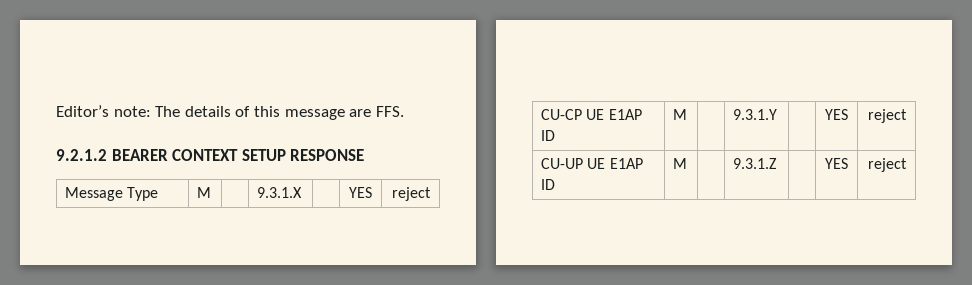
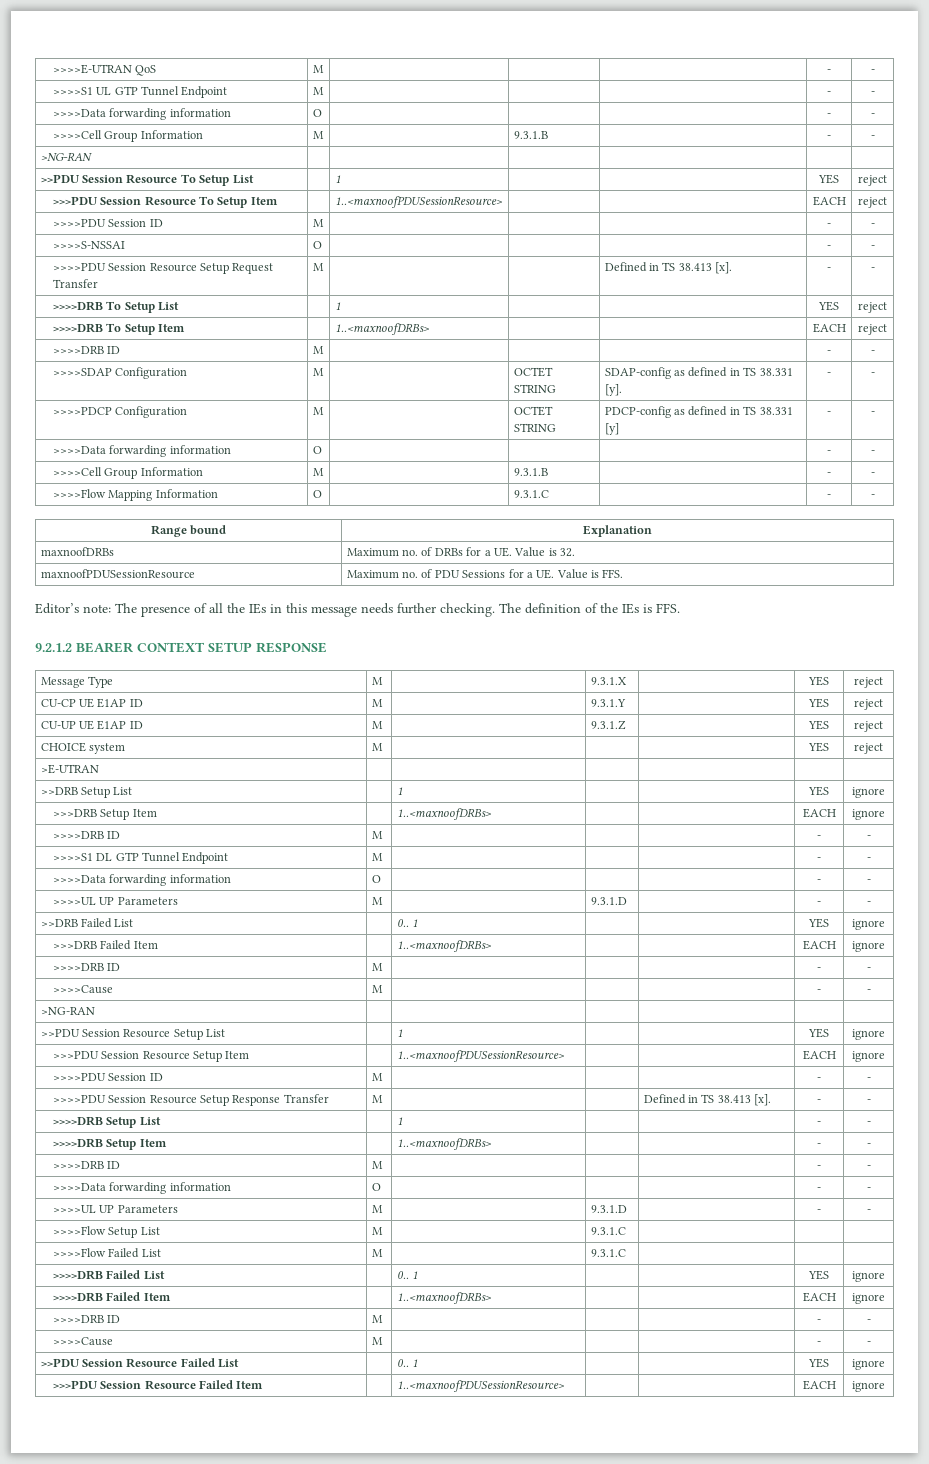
- Editor’s note: The details of this message are FFS.
+ >>>>E-UTRAN QoS | M | | | | - | -
+ >>>>S1 UL GTP Tunnel Endpoint | M | | | | - | -
+ >>>>Data forwarding information | O | | | | - | -
+ >>>>Cell Group Information | M | | 9.3.1.B | | - | -
+ >NG-RAN | | | | | |
+ >>PDU Session Resource To Setup List | | 1 | | | YES | reject
+ >>>PDU Session Resource To Setup Item | | 1..<maxnoofPDUSessionResource> | | | EACH | reject
+ >>>>PDU Session ID | M | | | | - | -
+ >>>>S-NSSAI | O | | | | - | -
+ >>>>PDU Session Resource Setup Request Transfer | M | | | Defined in TS 38.413 [x]. | - | -
+ >>>>DRB To Setup List | | 1 | | | YES | reject
+ >>>>DRB To Setup Item | | 1..<maxnoofDRBs> | | | EACH | reject
+ >>>>DRB ID | M | | | | - | -
+ >>>>SDAP Configuration | M | | OCTET STRING | SDAP-config as defined in TS 38.331 [y]. | - | -
+ >>>>PDCP Configuration | M | | OCTET STRING | PDCP-config as defined in TS 38.331 [y] | - | -
+ >>>>Data forwarding information | O | | | | - | -
+ >>>>Cell Group Information | M | | 9.3.1.B | | - | -
+ >>>>Flow Mapping Information | O | | 9.3.1.C | | - | -
+ Range bound | Explanation
+ maxnoofDRBs | Maximum no. of DRBs for a UE. Value is 32.
+ maxnoofPDUSessionResource | Maximum no. of PDU Sessions for a UE. Value is FFS.
+ Editor’s note: The presence of all the IEs in this message needs further checking. The definition of the IEs is FFS.
+ CHOICE system | M | | | | YES | reject
+ >E-UTRAN | | | | | |
+ >>DRB Setup List | | 1 | | | YES | ignore
+ >>>DRB Setup Item | | 1..<maxnoofDRBs> | | | EACH | ignore
+ >>>>DRB ID | M | | | | - | -
+ >>>>S1 DL GTP Tunnel Endpoint | M | | | | - | -
+ >>>>Data forwarding information | O | | | | - | -
+ >>>>UL UP Parameters | M | | 9.3.1.D | | - | -
+ >>DRB Failed List | | 0.. 1 | | | YES | ignore
+ >>>DRB Failed Item | | 1..<maxnoofDRBs> | | | EACH | ignore
+ >>>>DRB ID | M | | | | - | -
+ >>>>Cause | M | | | | - | -
+ >NG-RAN | | | | | |
+ >>PDU Session Resource Setup List | | 1 | | | YES | ignore
+ >>>PDU Session Resource Setup Item | | 1..<maxnoofPDUSessionResource> | | | EACH | ignore
+ >>>>PDU Session ID | M | | | | - | -
+ >>>>PDU Session Resource Setup Response Transfer | M | | | Defined in TS 38.413 [x]. | - | -
+ >>>>DRB Setup List | | 1 | | | - | -
+ >>>>DRB Setup Item | | 1..<maxnoofDRBs> | | | - | -
+ >>>>DRB ID | M | | | | - | -
+ >>>>Data forwarding information | O | | | | - | -
+ >>>>UL UP Parameters | M | | 9.3.1.D | | - | -
+ >>>>Flow Setup List | M | | 9.3.1.C | | |
+ >>>>Flow Failed List | M | | 9.3.1.C | | |
+ >>>>DRB Failed List | | 0.. 1 | | | YES | ignore
+ >>>>DRB Failed Item | | 1..<maxnoofDRBs> | | | EACH | ignore
+ >>>>DRB ID | M | | | | - | -
+ >>>>Cause | M | | | | - | -
+ >>PDU Session Resource Failed List | | 0.. 1 | | | YES | ignore
+ >>>PDU Session Resource Failed Item | | 1..<maxnoofPDUSessionResource> | | | EACH | ignore

